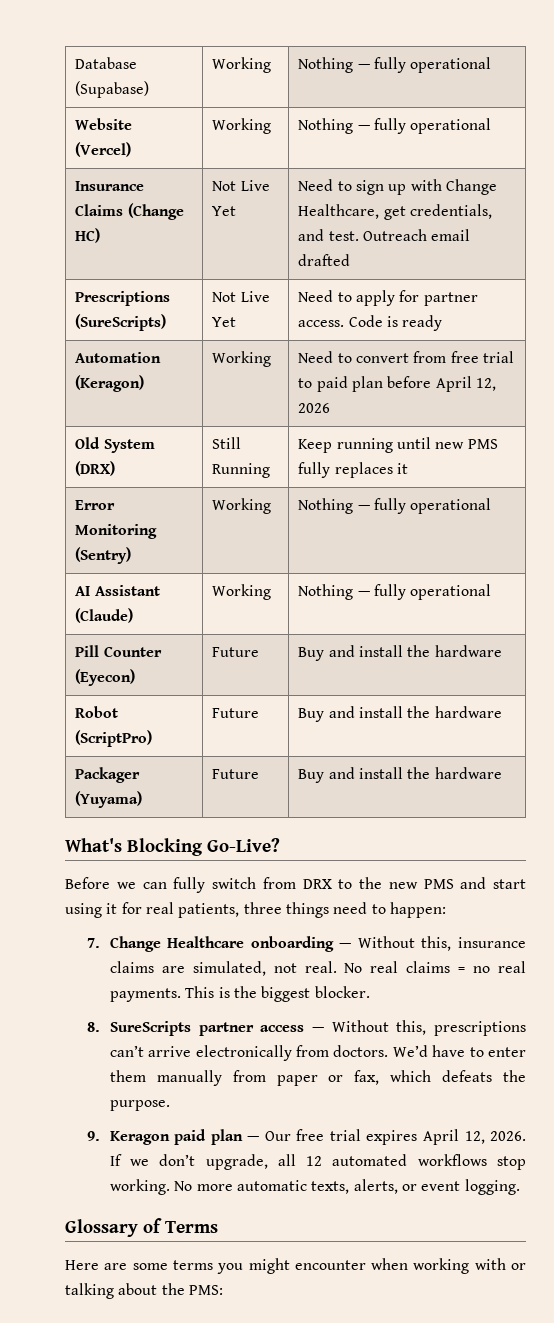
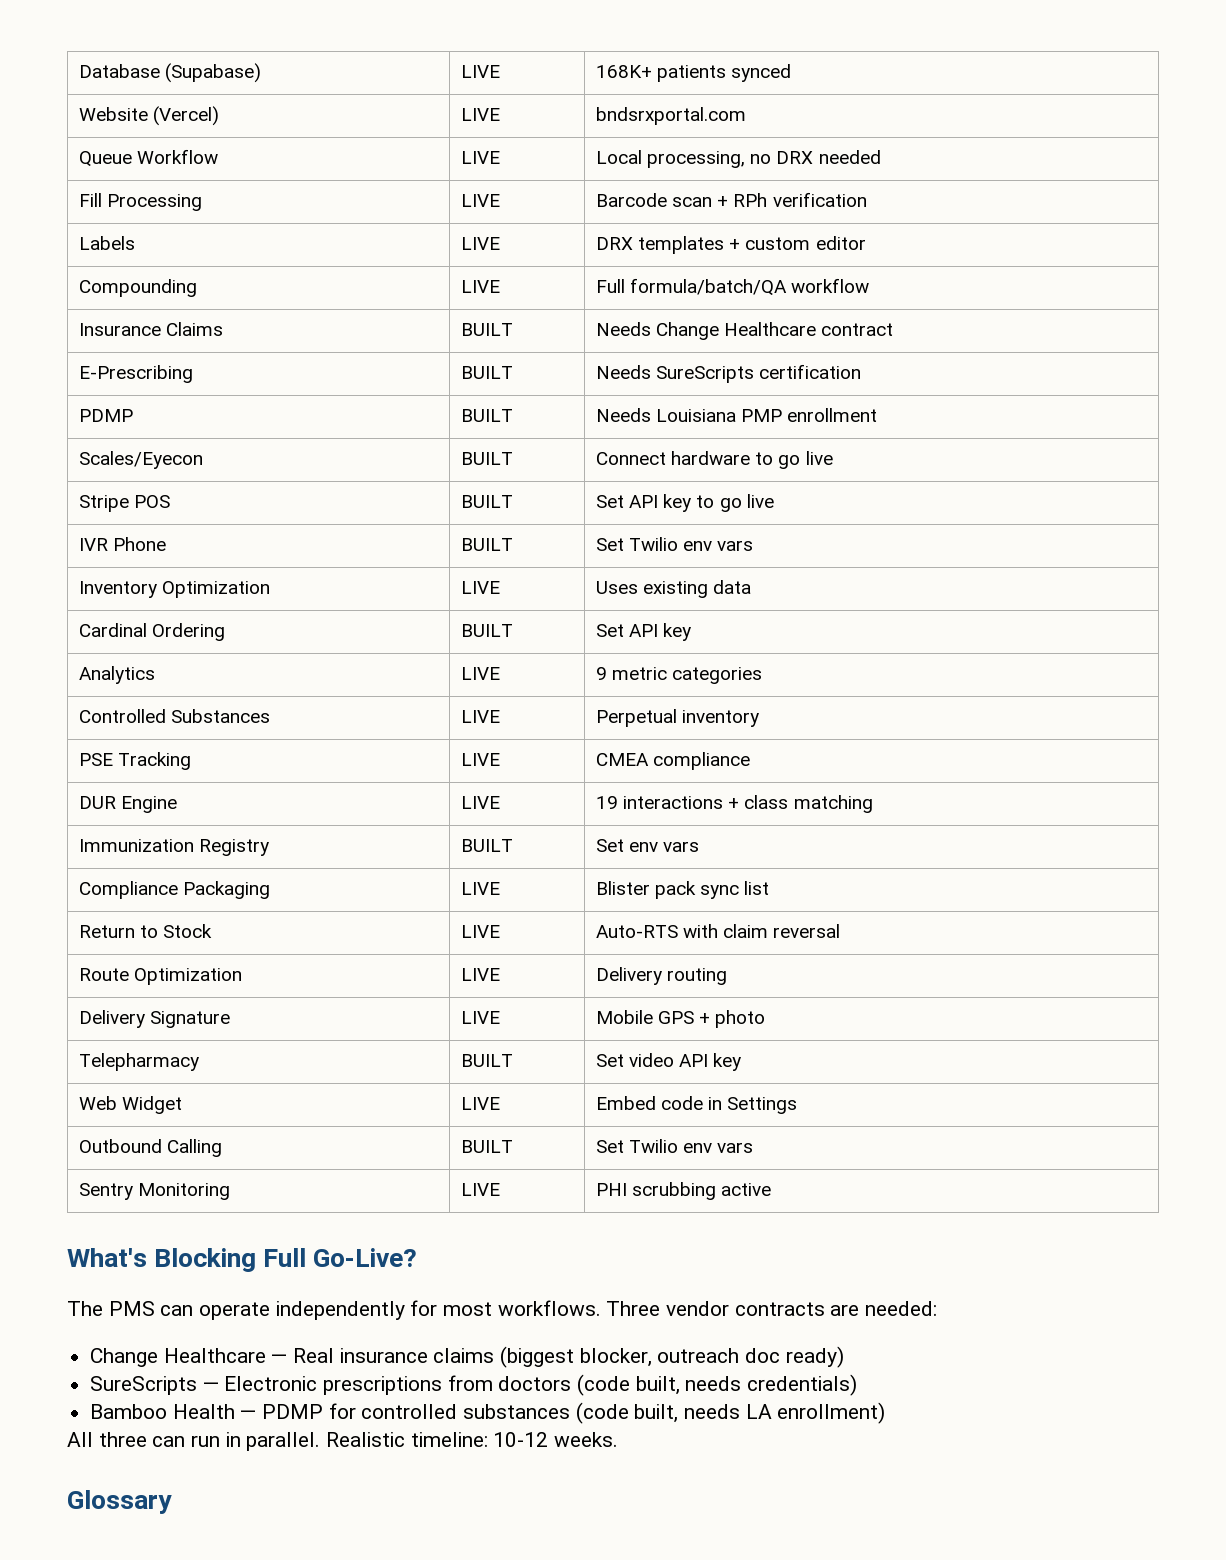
- Database (Supabase) | Working | Nothing — fully operational
- Website (Vercel) | Working | Nothing — fully operational
- Insurance Claims (Change HC) | Not Live Yet | Need to sign up with Change Healthcare, get credentials, and test. Outreach email drafted
- Prescriptions (SureScripts) | Not Live Yet | Need to apply for partner access. Code is ready
- Automation (Keragon) | Working | Need to convert from free trial to paid plan before April 12, 2026
- Old System (DRX) | Still Running | Keep running until new PMS fully replaces it
- Error Monitoring (Sentry) | Working | Nothing — fully operational
- AI Assistant (Claude) | Working | Nothing — fully operational
- Pill Counter (Eyecon) | Future | Buy and install the hardware
- Robot (ScriptPro) | Future | Buy and install the hardware
- Packager (Yuyama) | Future | Buy and install the hardware
+ Database (Supabase) | LIVE | 168K+ patients synced
+ Website (Vercel) | LIVE | bndsrxportal.com
+ Queue Workflow | LIVE | Local processing, no DRX needed
+ Fill Processing | LIVE | Barcode scan + RPh verification
+ Labels | LIVE | DRX templates + custom editor
+ Compounding | LIVE | Full formula/batch/QA workflow
+ Insurance Claims | BUILT | Needs Change Healthcare contract
+ E-Prescribing | BUILT | Needs SureScripts certification
+ PDMP | BUILT | Needs Louisiana PMP enrollment
+ Scales/Eyecon | BUILT | Connect hardware to go live
+ Stripe POS | BUILT | Set API key to go live
+ IVR Phone | BUILT | Set Twilio env vars
+ Inventory Optimization | LIVE | Uses existing data
+ Cardinal Ordering | BUILT | Set API key
+ Analytics | LIVE | 9 metric categories
+ Controlled Substances | LIVE | Perpetual inventory
+ PSE Tracking | LIVE | CMEA compliance
+ DUR Engine | LIVE | 19 interactions + class matching
+ Immunization Registry | BUILT | Set env vars
+ Compliance Packaging | LIVE | Blister pack sync list
+ Return to Stock | LIVE | Auto-RTS with claim reversal
+ Route Optimization | LIVE | Delivery routing
+ Delivery Signature | LIVE | Mobile GPS + photo
+ Telepharmacy | BUILT | Set video API key
+ Web Widget | LIVE | Embed code in Settings
+ Outbound Calling | BUILT | Set Twilio env vars
+ Sentry Monitoring | LIVE | PHI scrubbing active
- What's Blocking Go-Live?
+ What's Blocking Full Go-Live?
- Before we can fully switch from DRX to the new PMS and start using it for real patients, three things need to happen:
- 7. Change Healthcare onboarding — Without this, insurance claims are simulated, not real. No real claims = no real payments. This is the biggest blocker.
- 8. SureScripts partner access — Without this, prescriptions can’t arrive electronically from doctors. We’d have to enter them manually from paper or fax, which defeats the purpose.
- 9. Keragon paid plan — Our free trial expires April 12, 2026. If we don’t upgrade, all 12 automated workflows stop working. No more automatic texts, alerts, or event logging.
- Glossary of Terms
- Here are some terms you might encounter when working with or talking about the PMS:
+ The PMS can operate independently for most workflows. Three vendor contracts are needed:
+ Change Healthcare — Real insurance claims (biggest blocker, outreach doc ready)
+ SureScripts — Electronic prescriptions from doctors (code built, needs credentials)
+ Bamboo Health — PDMP for controlled substances (code built, needs LA enrollment)
+ All three can run in parallel. Realistic timeline: 10-12 weeks.
+ Glossary

